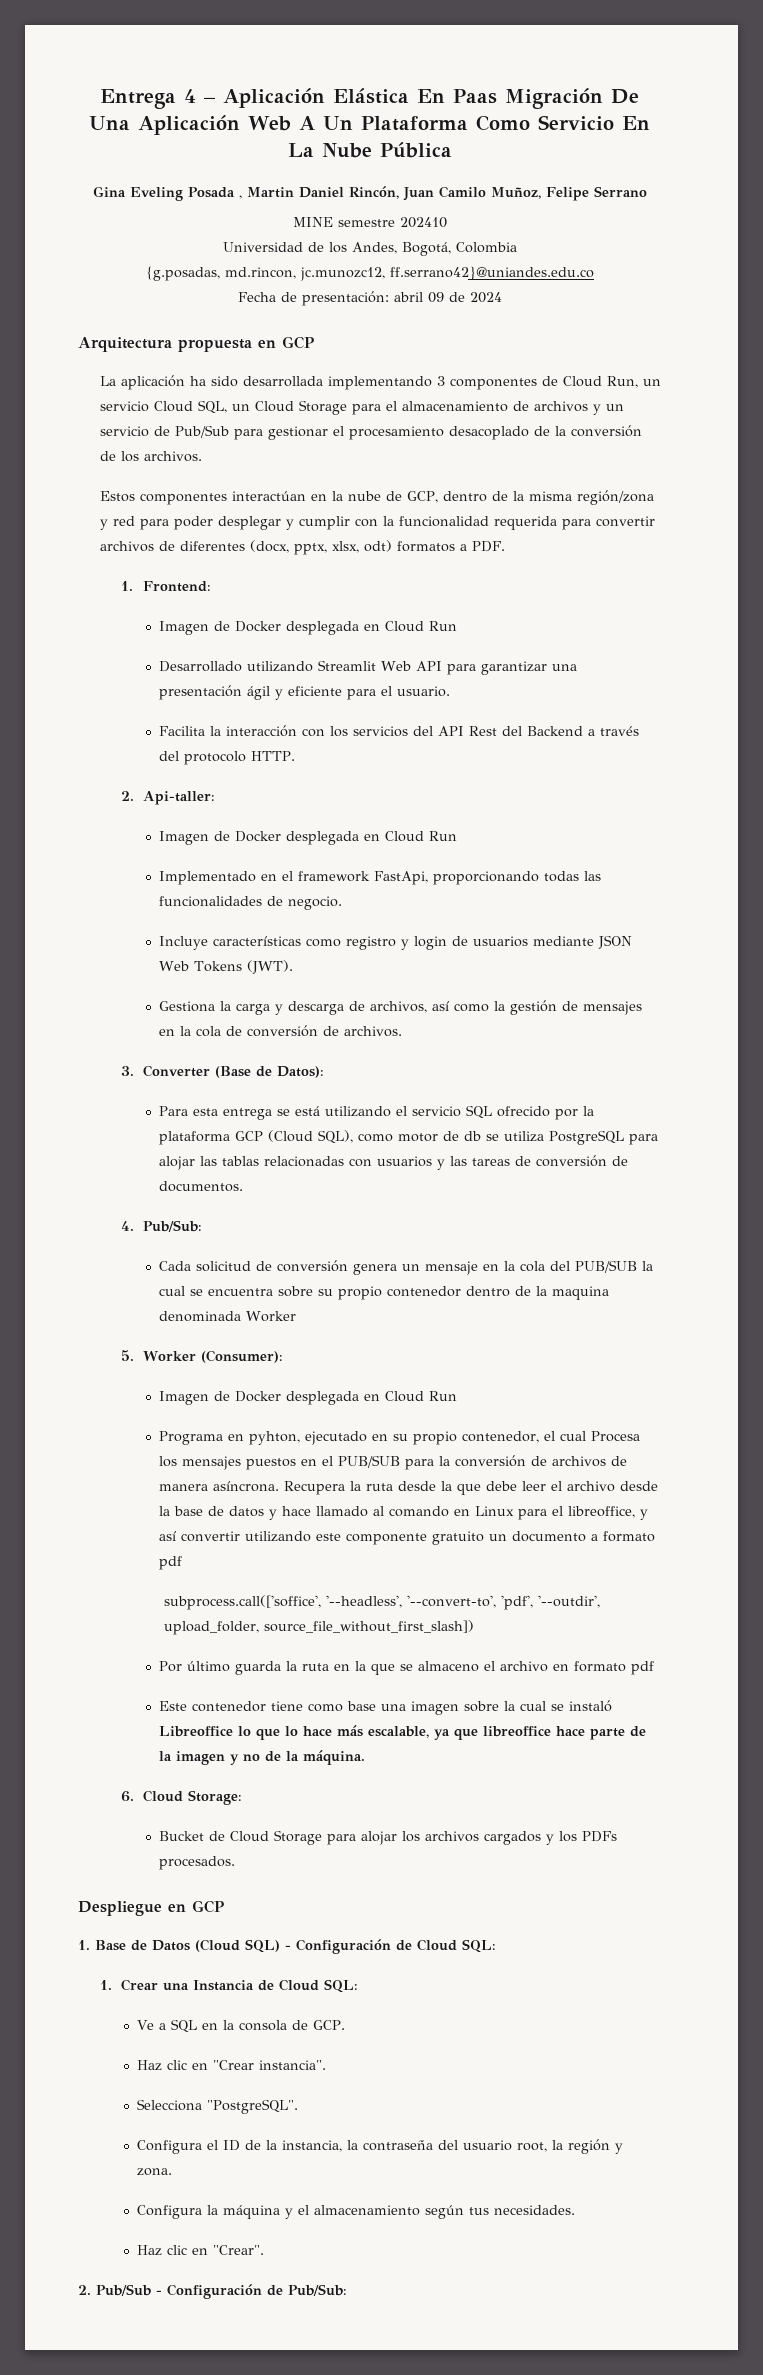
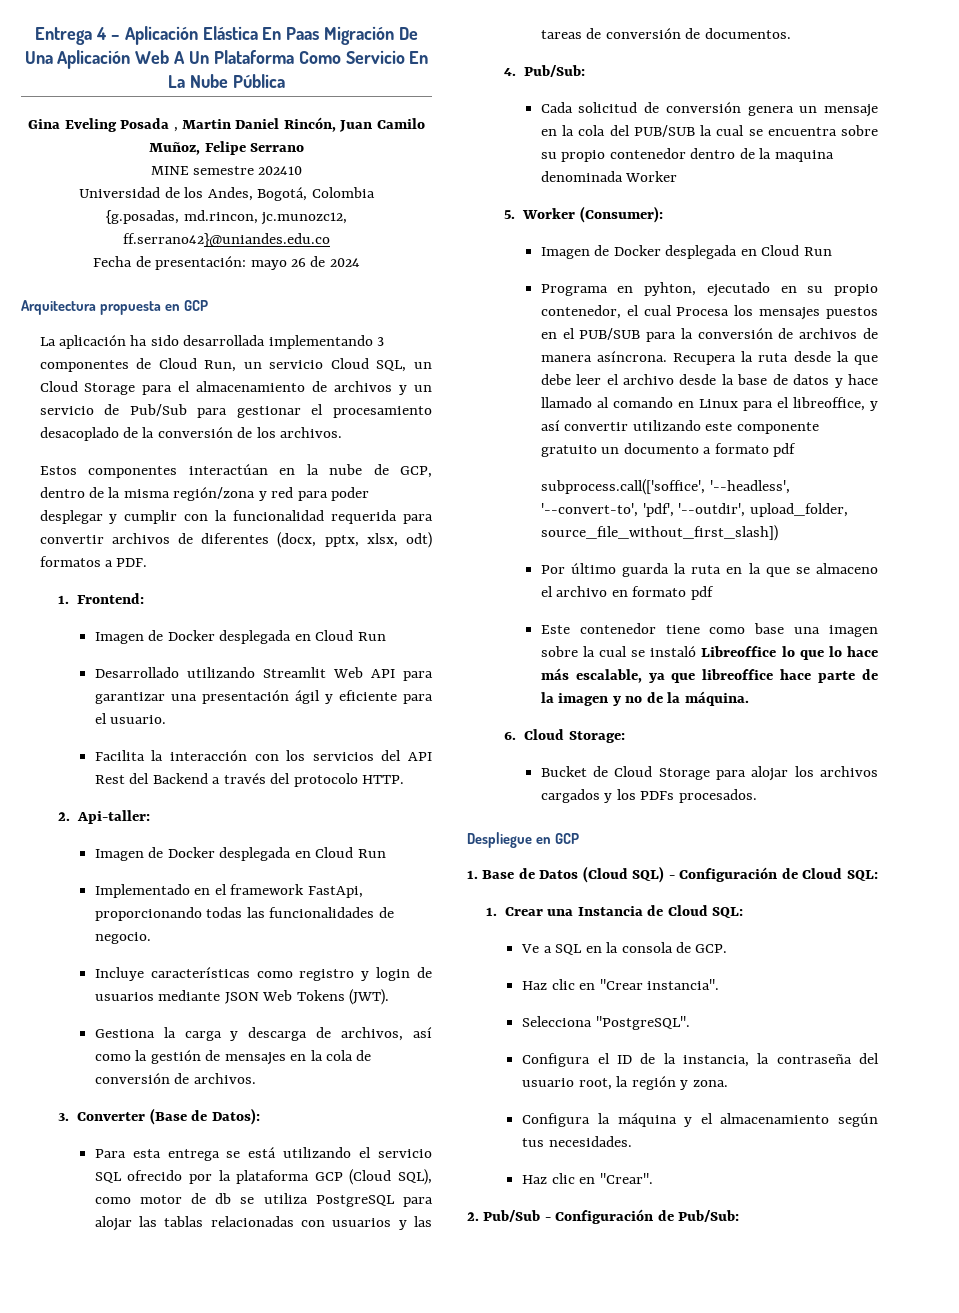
- Fecha de presentación: abril 09 de 2024
+ Fecha de presentación: mayo 26 de 2024

